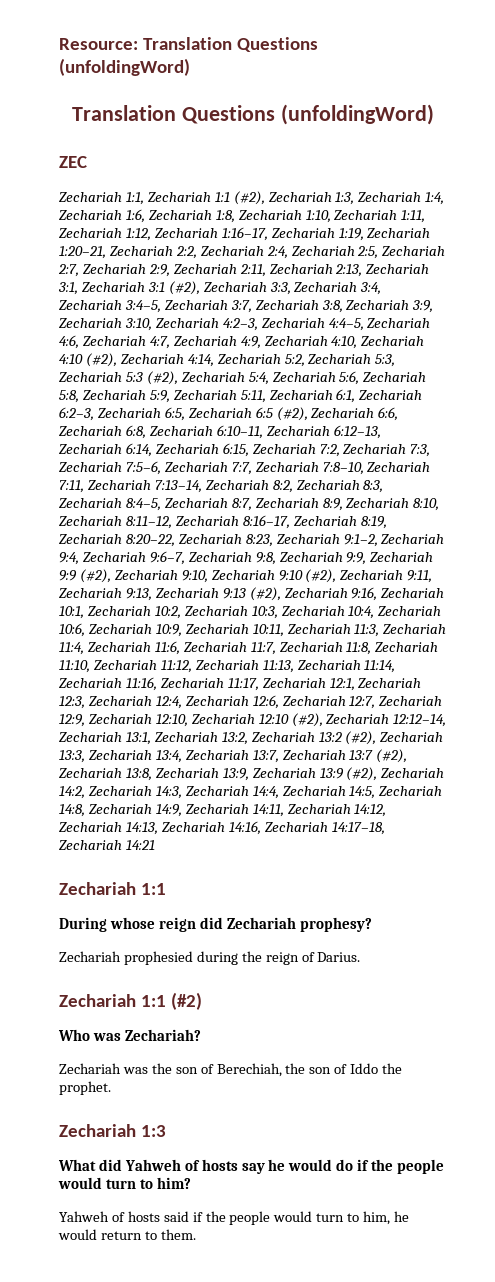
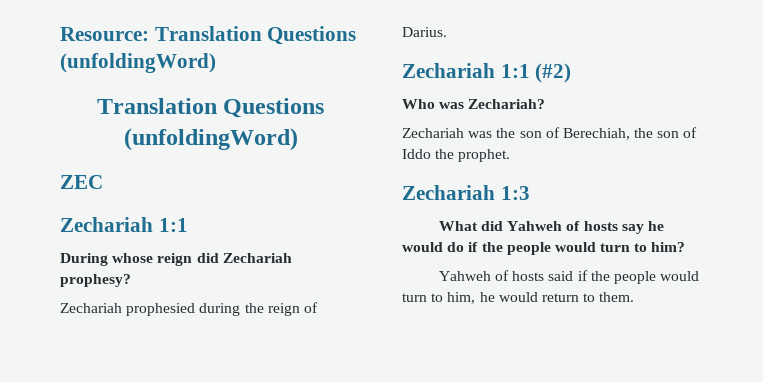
- Zechariah 1:1, Zechariah 1:1 (#2), Zechariah 1:3, Zechariah 1:4, Zechariah 1:6, Zechariah 1:8, Zechariah 1:10, Zechariah 1:11, Zechariah 1:12, Zechariah 1:16–17, Zechariah 1:19, Zechariah 1:20–21, Zechariah 2:2, Zechariah 2:4, Zechariah 2:5, Zechariah 2:7, Zechariah 2:9, Zechariah 2:11, Zechariah 2:13, Zechariah 3:1, Zechariah 3:1 (#2), Zechariah 3:3, Zechariah 3:4, Zechariah 3:4–5, Zechariah 3:7, Zechariah 3:8, Zechariah 3:9, Zechariah 3:10, Zechariah 4:2–3, Zechariah 4:4–5, Zechariah 4:6, Zechariah 4:7, Zechariah 4:9, Zechariah 4:10, Zechariah 4:10 (#2), Zechariah 4:14, Zechariah 5:2, Zechariah 5:3, Zechariah 5:3 (#2), Zechariah 5:4, Zechariah 5:6, Zechariah 5:8, Zechariah 5:9, Zechariah 5:11, Zechariah 6:1, Zechariah 6:2–3, Zechariah 6:5, Zechariah 6:5 (#2), Zechariah 6:6, Zechariah 6:8, Zechariah 6:10–11, Zechariah 6:12–13, Zechariah 6:14, Zechariah 6:15, Zechariah 7:2, Zechariah 7:3, Zechariah 7:5–6, Zechariah 7:7, Zechariah 7:8–10, Zechariah 7:11, Zechariah 7:13–14, Zechariah 8:2, Zechariah 8:3, Zechariah 8:4–5, Zechariah 8:7, Zechariah 8:9, Zechariah 8:10, Zechariah 8:11–12, Zechariah 8:16–17, Zechariah 8:19, Zechariah 8:20–22, Zechariah 8:23, Zechariah 9:1–2, Zechariah 9:4, Zechariah 9:6–7, Zechariah 9:8, Zechariah 9:9, Zechariah 9:9 (#2), Zechariah 9:10, Zechariah 9:10 (#2), Zechariah 9:11, Zechariah 9:13, Zechariah 9:13 (#2), Zechariah 9:16, Zechariah 10:1, Zechariah 10:2, Zechariah 10:3, Zechariah 10:4, Zechariah 10:6, Zechariah 10:9, Zechariah 10:11, Zechariah 11:3, Zechariah 11:4, Zechariah 11:6, Zechariah 11:7, Zechariah 11:8, Zechariah 11:10, Zechariah 11:12, Zechariah 11:13, Zechariah 11:14, Zechariah 11:16, Zechariah 11:17, Zechariah 12:1, Zechariah 12:3, Zechariah 12:4, Zechariah 12:6, Zechariah 12:7, Zechariah 12:9, Zechariah 12:10, Zechariah 12:10 (#2), Zechariah 12:12–14, Zechariah 13:1, Zechariah 13:2, Zechariah 13:2 (#2), Zechariah 13:3, Zechariah 13:4, Zechariah 13:7, Zechariah 13:7 (#2), Zechariah 13:8, Zechariah 13:9, Zechariah 13:9 (#2), Zechariah 14:2, Zechariah 14:3, Zechariah 14:4, Zechariah 14:5, Zechariah 14:8, Zechariah 14:9, Zechariah 14:11, Zechariah 14:12, Zechariah 14:13, Zechariah 14:16, Zechariah 14:17–18, Zechariah 14:21

